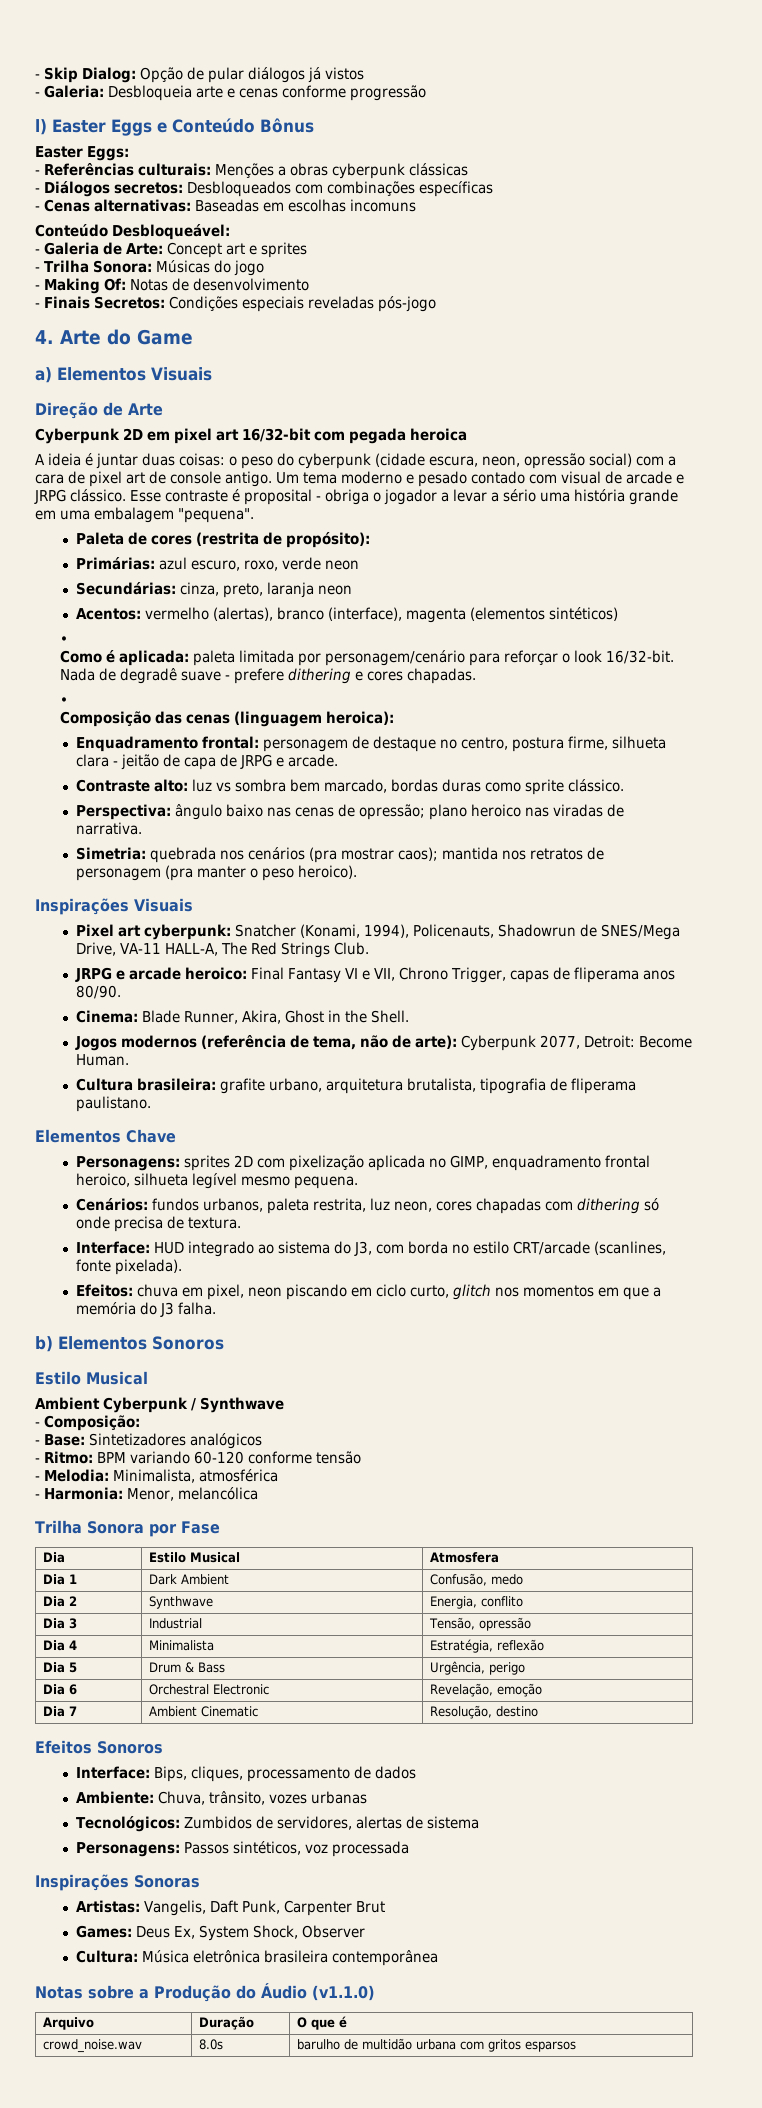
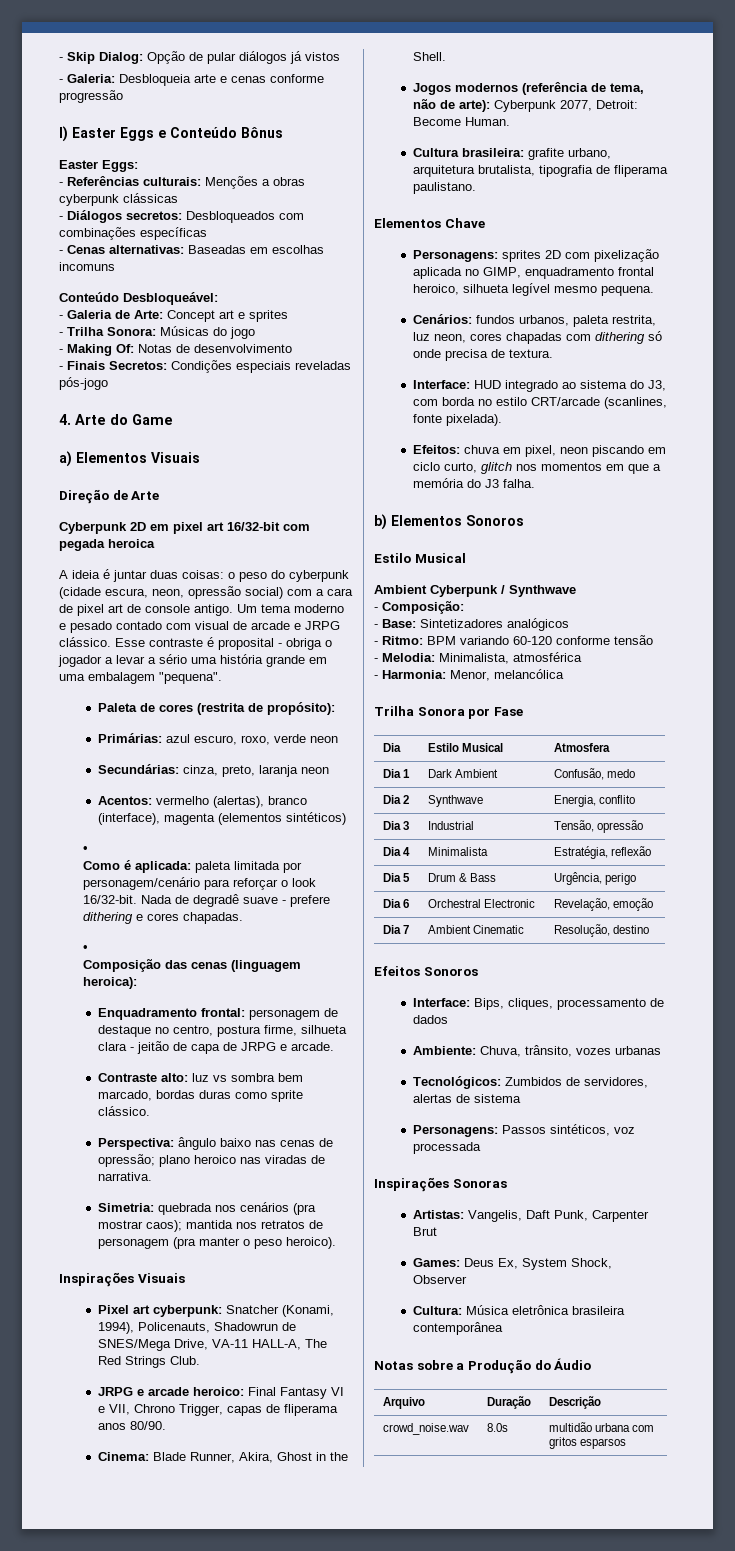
- Notas sobre a Produção do Áudio (v1.1.0)
+ Notas sobre a Produção do Áudio
- Arquivo | Duração | O que é
+ Arquivo | Duração | Descrição
- crowd_noise.wav | 8.0s | barulho de multidão urbana com gritos esparsos
+ crowd_noise.wav | 8.0s | multidão urbana com gritos esparsos

